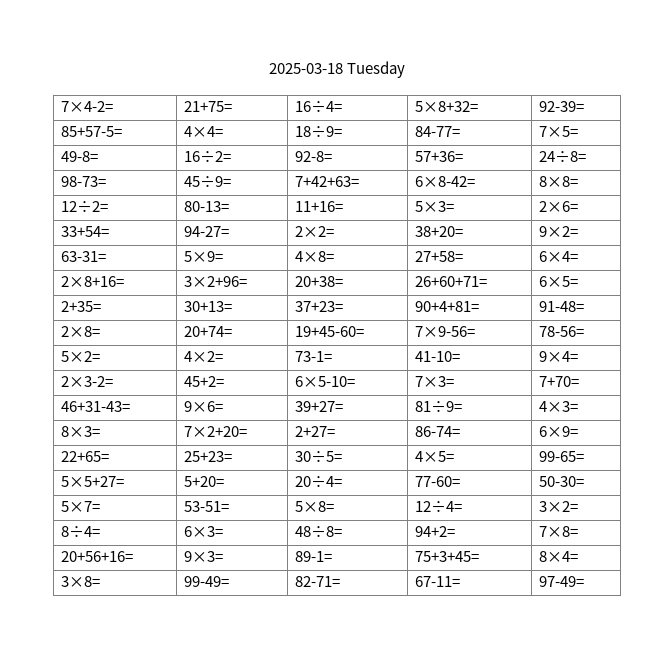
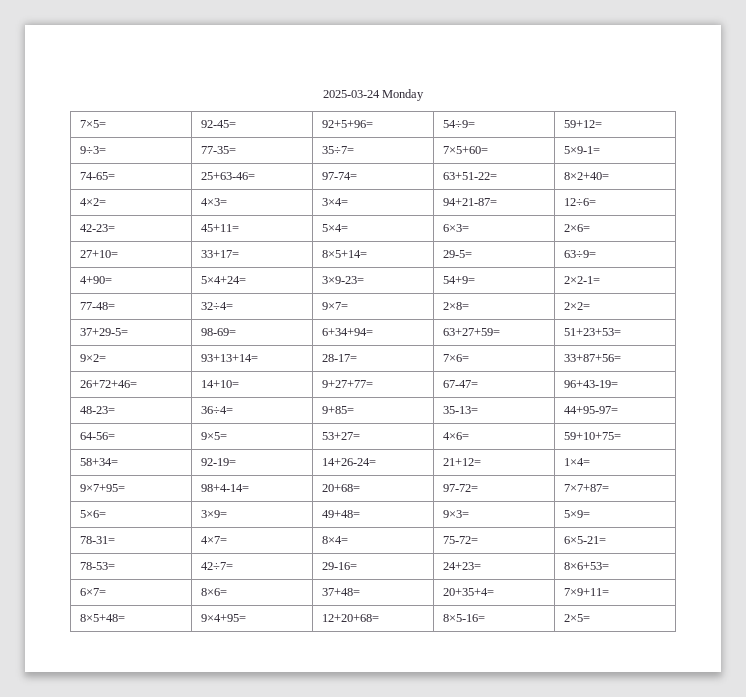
- 2025-03-18 Tuesday
- 7×4-2= | 21+75= | 16÷4= | 5×8+32= | 92-39=
- 85+57-5= | 4×4= | 18÷9= | 84-77= | 7×5=
- 49-8= | 16÷2= | 92-8= | 57+36= | 24÷8=
- 98-73= | 45÷9= | 7+42+63= | 6×8-42= | 8×8=
- 12÷2= | 80-13= | 11+16= | 5×3= | 2×6=
- 33+54= | 94-27= | 2×2= | 38+20= | 9×2=
- 63-31= | 5×9= | 4×8= | 27+58= | 6×4=
- 2×8+16= | 3×2+96= | 20+38= | 26+60+71= | 6×5=
- 2+35= | 30+13= | 37+23= | 90+4+81= | 91-48=
- 2×8= | 20+74= | 19+45-60= | 7×9-56= | 78-56=
- 5×2= | 4×2= | 73-1= | 41-10= | 9×4=
- 2×3-2= | 45+2= | 6×5-10= | 7×3= | 7+70=
- 46+31-43= | 9×6= | 39+27= | 81÷9= | 4×3=
- 8×3= | 7×2+20= | 2+27= | 86-74= | 6×9=
- 22+65= | 25+23= | 30÷5= | 4×5= | 99-65=
- 5×5+27= | 5+20= | 20÷4= | 77-60= | 50-30=
- 5×7= | 53-51= | 5×8= | 12÷4= | 3×2=
- 8÷4= | 6×3= | 48÷8= | 94+2= | 7×8=
- 20+56+16= | 9×3= | 89-1= | 75+3+45= | 8×4=
- 3×8= | 99-49= | 82-71= | 67-11= | 97-49=
+ 2025-03-24 Monday
+ 7×5= | 92-45= | 92+5+96= | 54÷9= | 59+12=
+ 9÷3= | 77-35= | 35÷7= | 7×5+60= | 5×9-1=
+ 74-65= | 25+63-46= | 97-74= | 63+51-22= | 8×2+40=
+ 4×2= | 4×3= | 3×4= | 94+21-87= | 12÷6=
+ 42-23= | 45+11= | 5×4= | 6×3= | 2×6=
+ 27+10= | 33+17= | 8×5+14= | 29-5= | 63÷9=
+ 4+90= | 5×4+24= | 3×9-23= | 54+9= | 2×2-1=
+ 77-48= | 32÷4= | 9×7= | 2×8= | 2×2=
+ 37+29-5= | 98-69= | 6+34+94= | 63+27+59= | 51+23+53=
+ 9×2= | 93+13+14= | 28-17= | 7×6= | 33+87+56=
+ 26+72+46= | 14+10= | 9+27+77= | 67-47= | 96+43-19=
+ 48-23= | 36÷4= | 9+85= | 35-13= | 44+95-97=
+ 64-56= | 9×5= | 53+27= | 4×6= | 59+10+75=
+ 58+34= | 92-19= | 14+26-24= | 21+12= | 1×4=
+ 9×7+95= | 98+4-14= | 20+68= | 97-72= | 7×7+87=
+ 5×6= | 3×9= | 49+48= | 9×3= | 5×9=
+ 78-31= | 4×7= | 8×4= | 75-72= | 6×5-21=
+ 78-53= | 42÷7= | 29-16= | 24+23= | 8×6+53=
+ 6×7= | 8×6= | 37+48= | 20+35+4= | 7×9+11=
+ 8×5+48= | 9×4+95= | 12+20+68= | 8×5-16= | 2×5=

